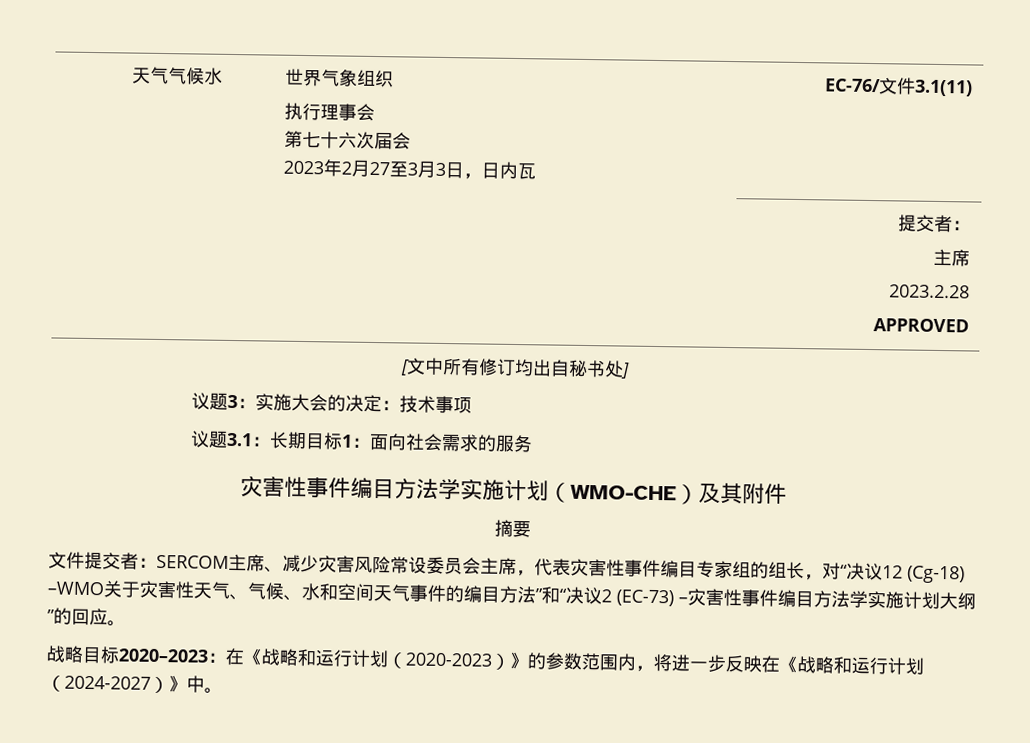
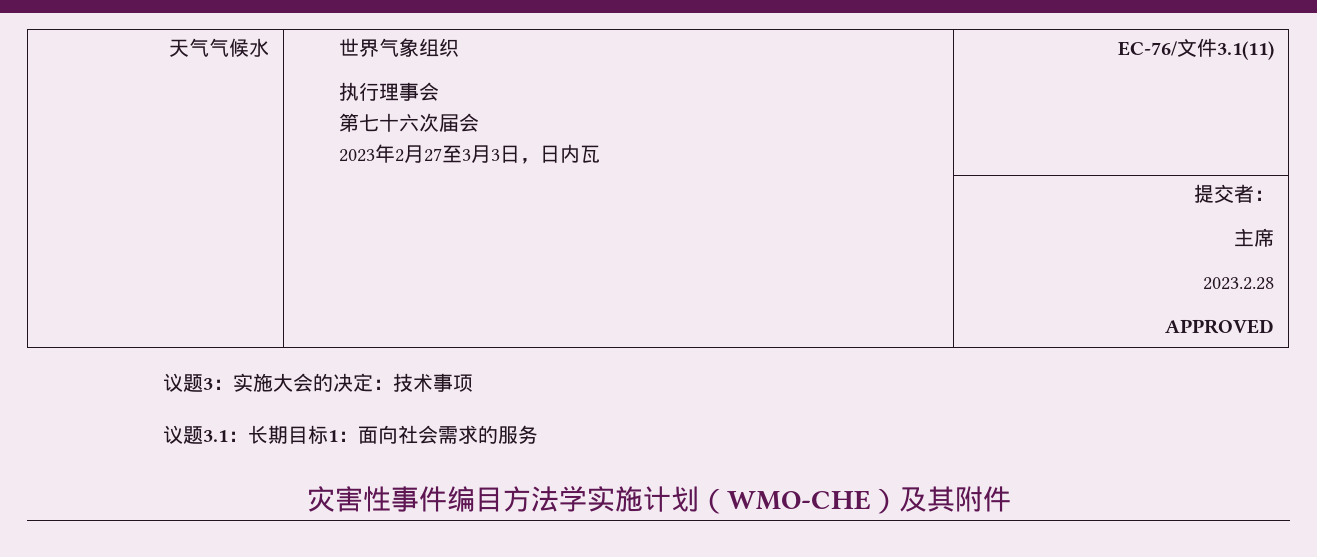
- [文中所有修订均出自秘书处]
- 摘要
- 文件提交者：SERCOM主席、减少灾害风险常设委员会主席，代表灾害性事件编目专家组的组长，对“决议12 (Cg-18) –WMO关于灾害性天气、气候、水和空间天气事件的编目方法”和“决议2 (EC-73) –灾害性事件编目方法学实施计划大纲”的回应。
- 战略目标2020–2023：在《战略和运行计划（2020-2023）》的参数范围内，将进一步反映在《战略和运行计划（2024-2027）》中。

